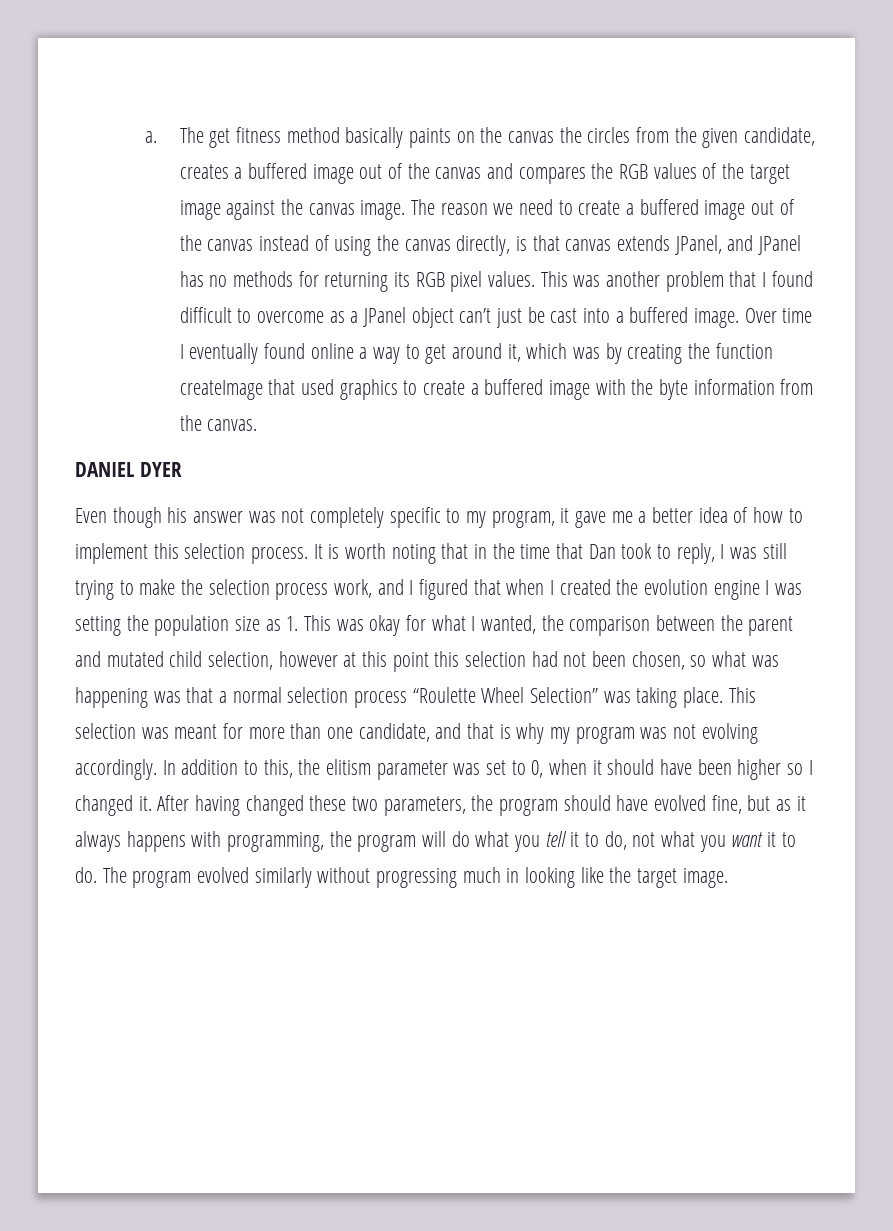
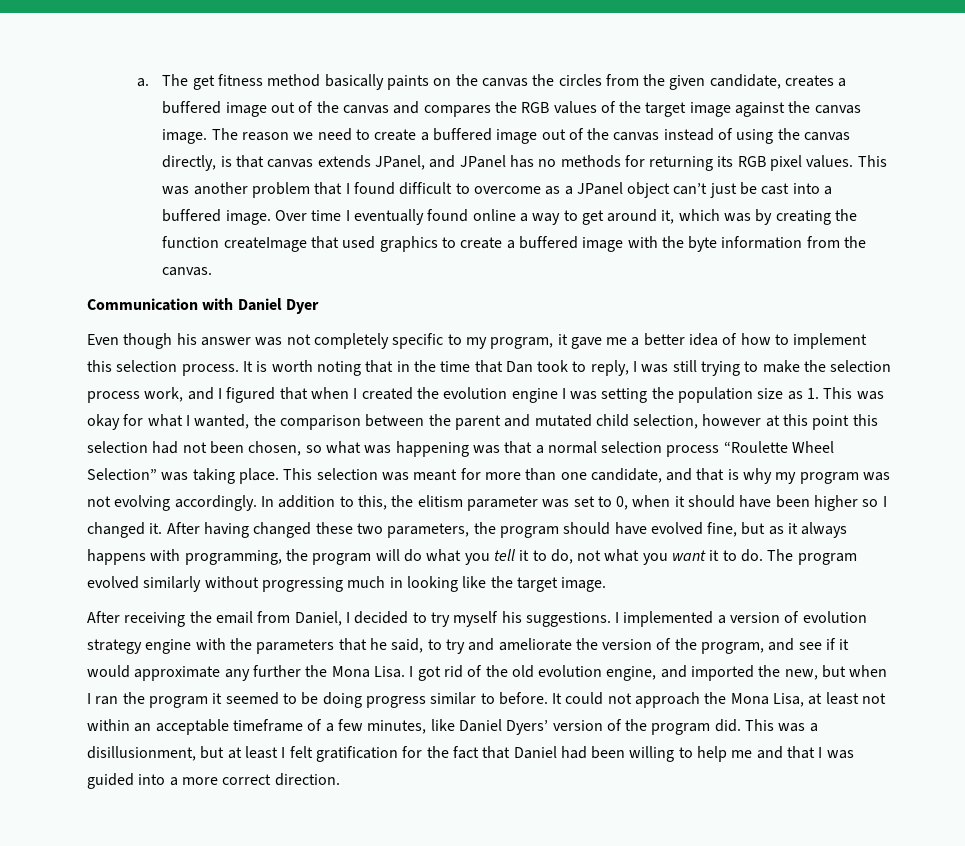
- DANIEL DYER
+ Communication with Daniel Dyer
+ After receiving the email from Daniel, I decided to try myself his suggestions. I implemented a version of evolution strategy engine with the parameters that he said, to try and ameliorate the version of the program, and see if it would approximate any further the Mona Lisa. I got rid of the old evolution engine, and imported the new, but when I ran the program it seemed to be doing progress similar to before. It could not approach the Mona Lisa, at least not within an acceptable timeframe of a few minutes, like Daniel Dyers’ version of the program did. This was a disillusionment, but at least I felt gratification for the fact that Daniel had been willing to help me and that I was guided into a more correct direction.

